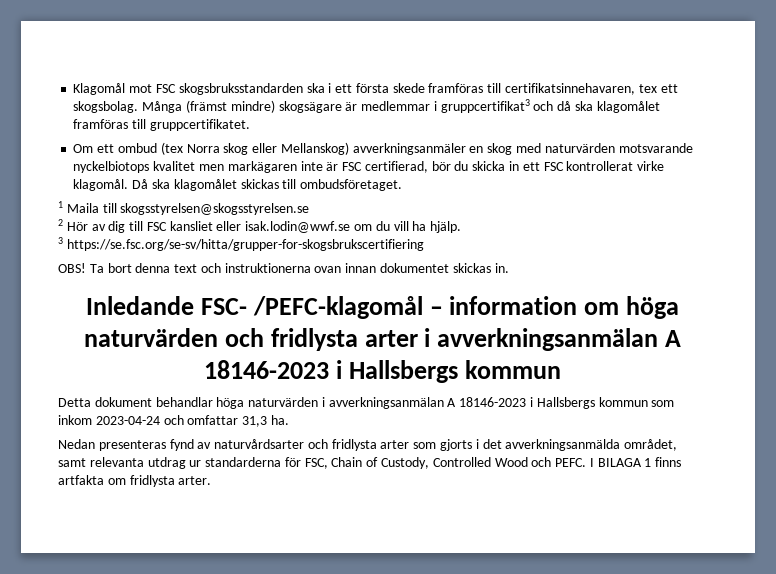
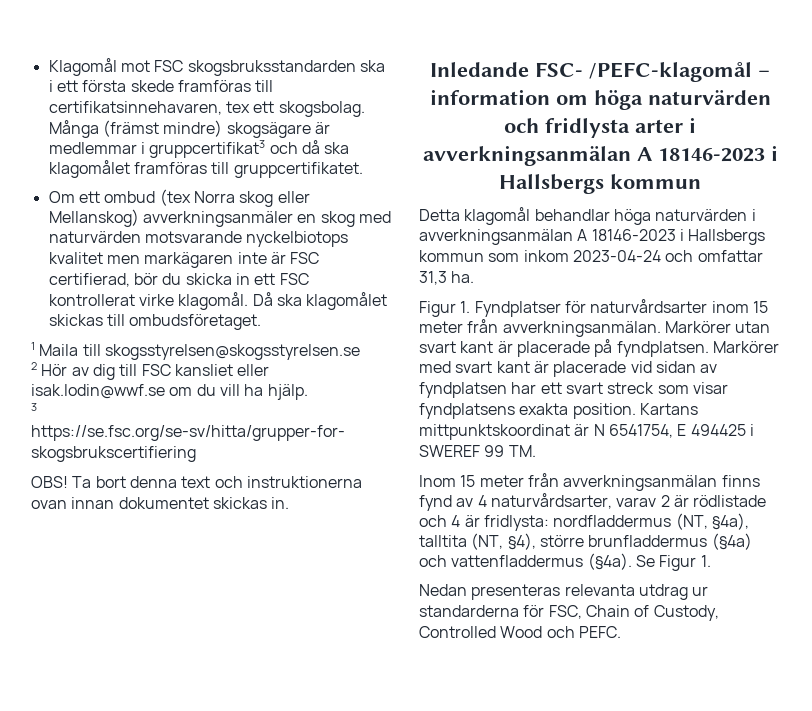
- Detta dokument behandlar höga naturvärden i avverkningsanmälan A 18146-2023 i Hallsbergs kommun som inkom 2023-04-24 och omfattar 31,3 ha.
+ Detta klagomål behandlar höga naturvärden i avverkningsanmälan A 18146-2023 i Hallsbergs kommun som inkom 2023-04-24 och omfattar 31,3 ha.
- Nedan presenteras fynd av naturvårdsarter och fridlysta arter som gjorts i det avverkningsanmälda området, samt relevanta utdrag ur standarderna för FSC, Chain of Custody, Controlled Wood och PEFC. I BILAGA 1 finns artfakta om fridlysta arter.
+ Figur 1. Fyndplatser för naturvårdsarter inom 15 meter från avverkningsanmälan. Markörer utan svart kant är placerade på fyndplatsen. Markörer med svart kant är placerade vid sidan av fyndplatsen har ett svart streck som visar fyndplatsens exakta position. Kartans mittpunktskoordinat är N 6541754, E 494425 i SWEREF 99 TM.
+ Inom 15 meter från avverkningsanmälan finns fynd av 4 naturvårdsarter, varav 2 är rödlistade och 4 är fridlysta: nordfladdermus (NT, §4a), talltita (NT, §4), större brunfladdermus (§4a) och vattenfladdermus (§4a). Se Figur 1.
+ Nedan presenteras relevanta utdrag ur standarderna för FSC, Chain of Custody, Controlled Wood och PEFC.

